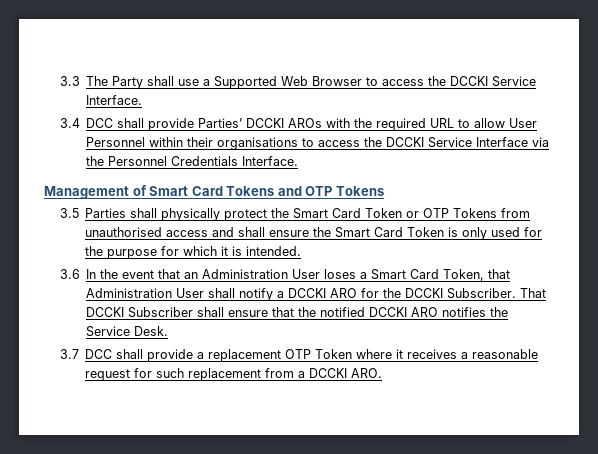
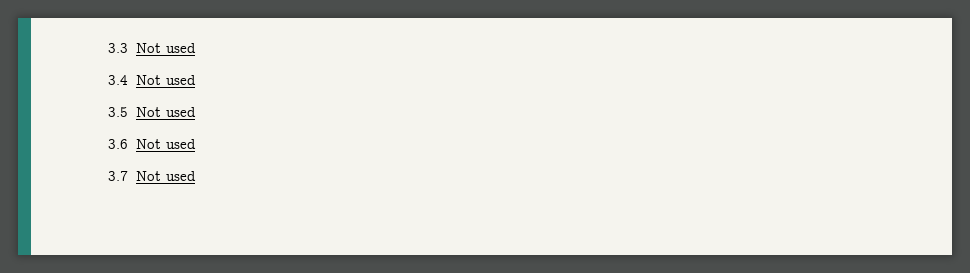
- 3.3 The Party shall use a Supported Web Browser to access the DCCKI Service Interface.
- 3.4 DCC shall provide Parties’ DCCKI AROs with the required URL to allow User Personnel within their organisations to access the DCCKI Service Interface via the Personnel Credentials Interface.
- Management of Smart Card Tokens and OTP Tokens
- 3.5 Parties shall physically protect the Smart Card Token or OTP Tokens from unauthorised access and shall ensure the Smart Card Token is only used for the purpose for which it is intended.
- 3.6 In the event that an Administration User loses a Smart Card Token, that Administration User shall notify a DCCKI ARO for the DCCKI Subscriber. That DCCKI Subscriber shall ensure that the notified DCCKI ARO notifies the Service Desk.
- 3.7 DCC shall provide a replacement OTP Token where it receives a reasonable request for such replacement from a DCCKI ARO.
+ 3.3 Not used
+ 3.4 Not used
+ 3.5 Not used
+ 3.6 Not used
+ 3.7 Not used

